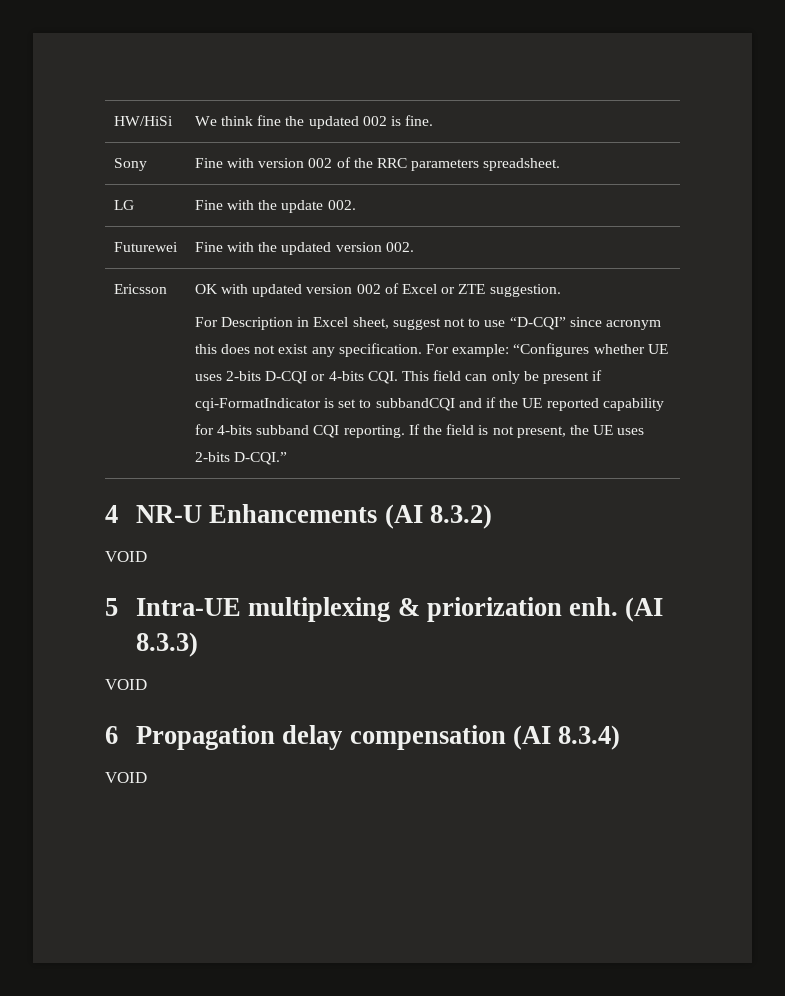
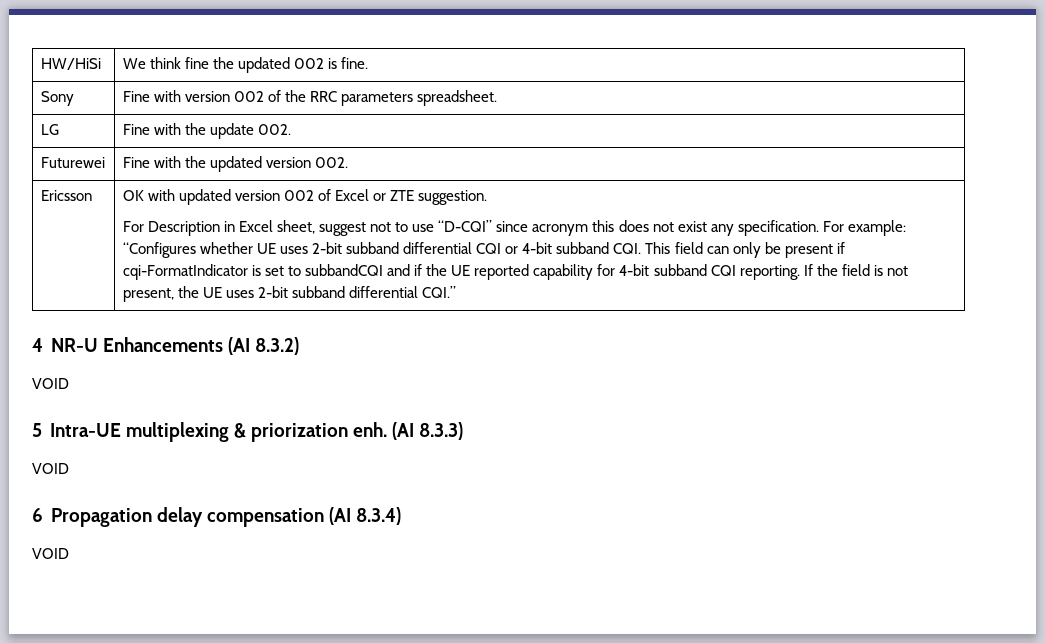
- For example: “Configures whether UE uses 2-bits D-CQI or 4-bits CQI. This field can only be present if cqi-FormatIndicator is set to subbandCQI and if the UE reported capability for 4-bits subband CQI reporting.
+ For example: “Configures whether UE uses 2-bit subband differential CQI or 4-bit subband CQI. This field can only be present if cqi-FormatIndicator is set to subbandCQI and if the UE reported capability for 4-bit subband CQI reporting.
- If the field is not present, the UE uses 2-bits D-CQI.”
+ If the field is not present, the UE uses 2-bit subband differential CQI.”

